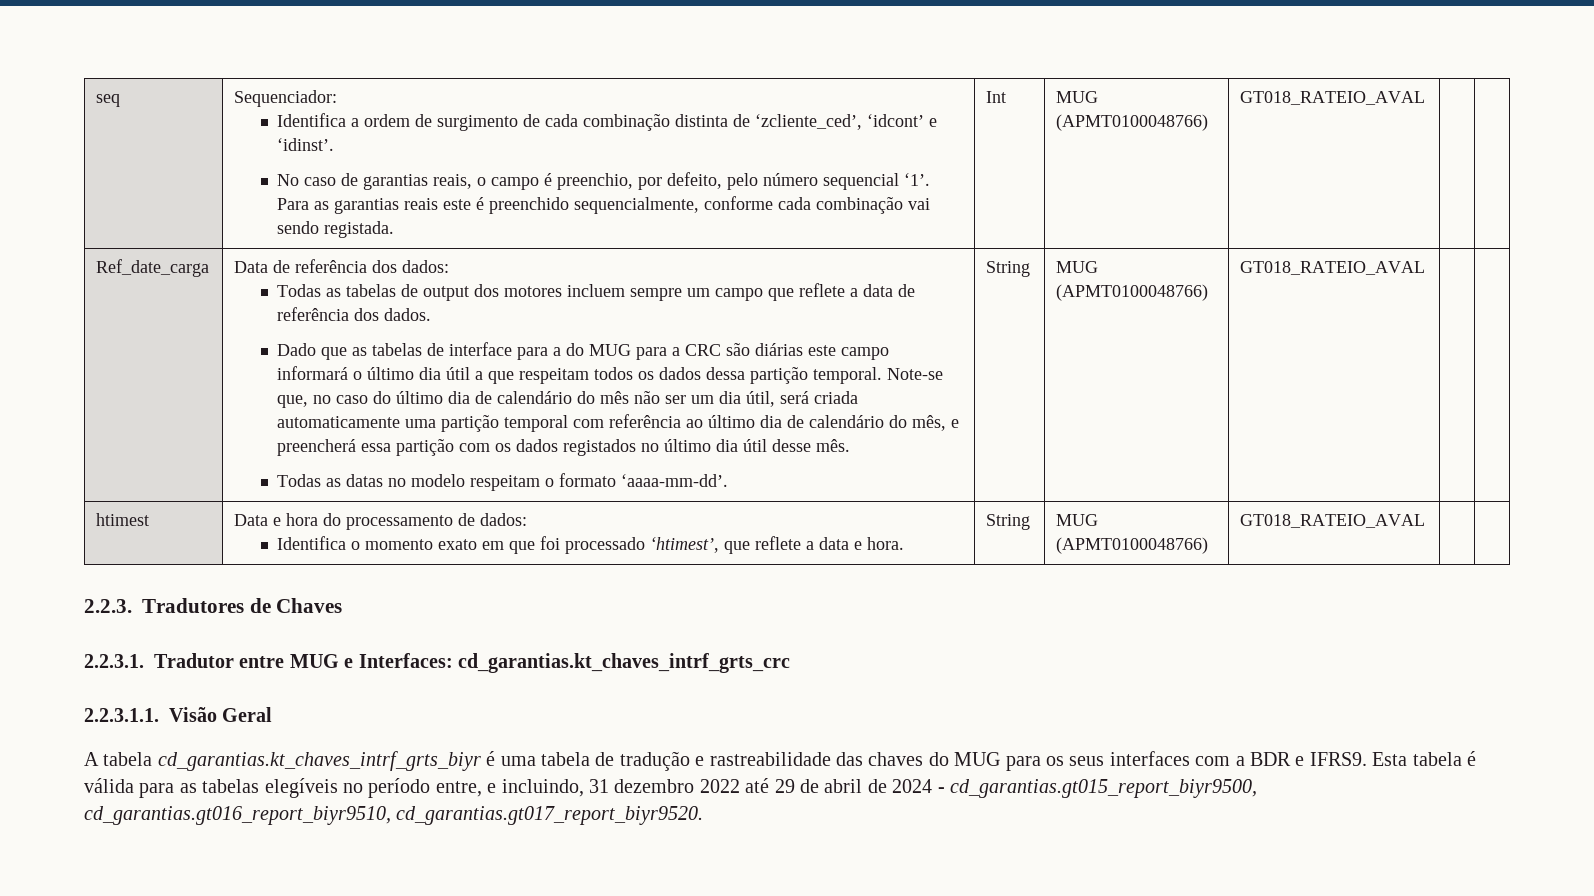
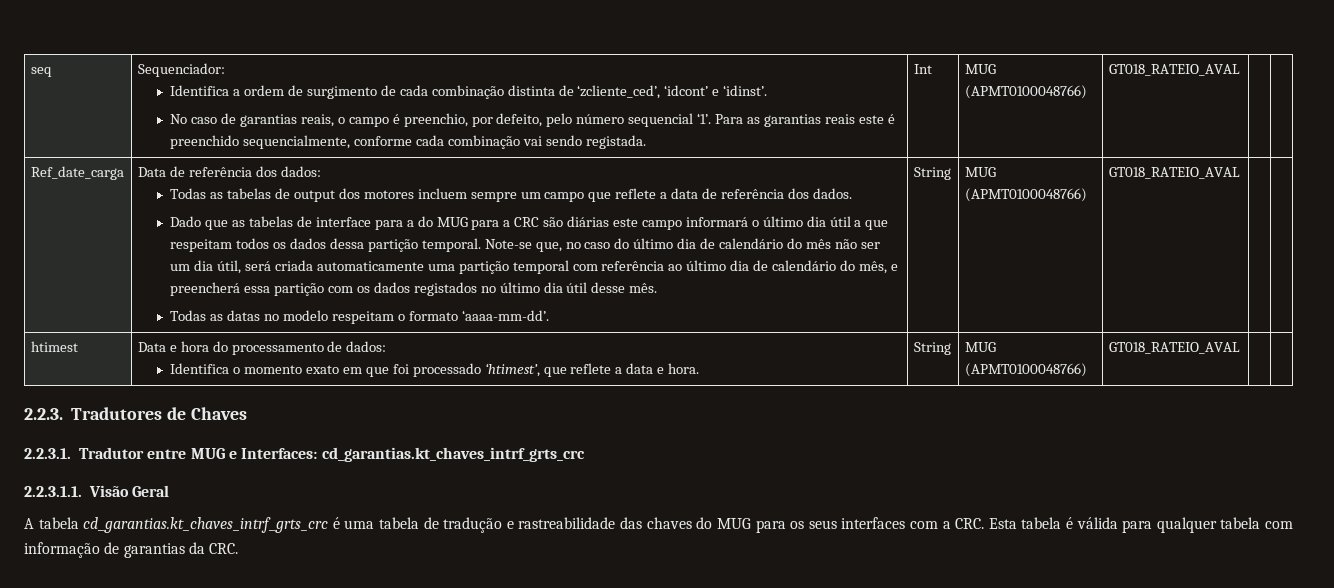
- A tabela cd_garantias.kt_chaves_intrf_grts_biyr é uma tabela de tradução e rastreabilidade das chaves do MUG para os seus interfaces com a BDR e IFRS9. Esta tabela é válida para as tabelas elegíveis no período entre, e incluindo, 31 dezembro 2022 até 29 de abril de 2024 - cd_garantias.gt015_report_biyr9500, cd_garantias.gt016_report_biyr9510, cd_garantias.gt017_report_biyr9520.
+ A tabela cd_garantias.kt_chaves_intrf_grts_crc é uma tabela de tradução e rastreabilidade das chaves do MUG para os seus interfaces com a CRC. Esta tabela é válida para qualquer tabela com informação de garantias da CRC.

